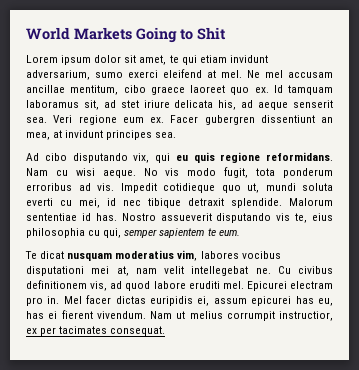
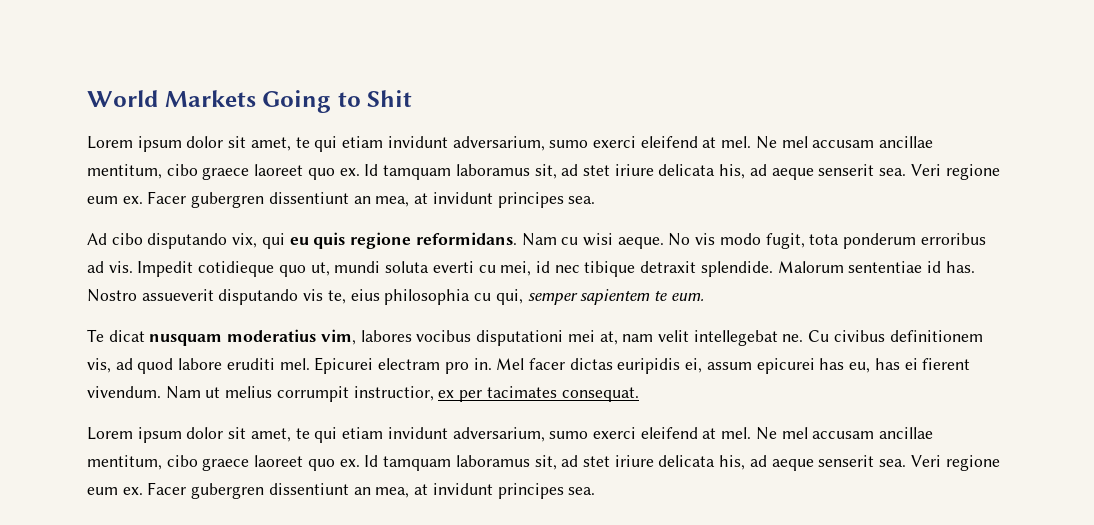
  Nam ut melius corrumpit instructior, ex per tacimates consequat.
+ Lorem ipsum dolor sit amet, te qui etiam invidunt adversarium, sumo exerci eleifend at mel. Ne mel accusam ancillae mentitum, cibo graece laoreet quo ex. Id tamquam laboramus sit, ad stet iriure delicata his, ad aeque senserit sea. Veri regione eum ex. Facer gubergren dissentiunt an mea, at invidunt principes sea.

